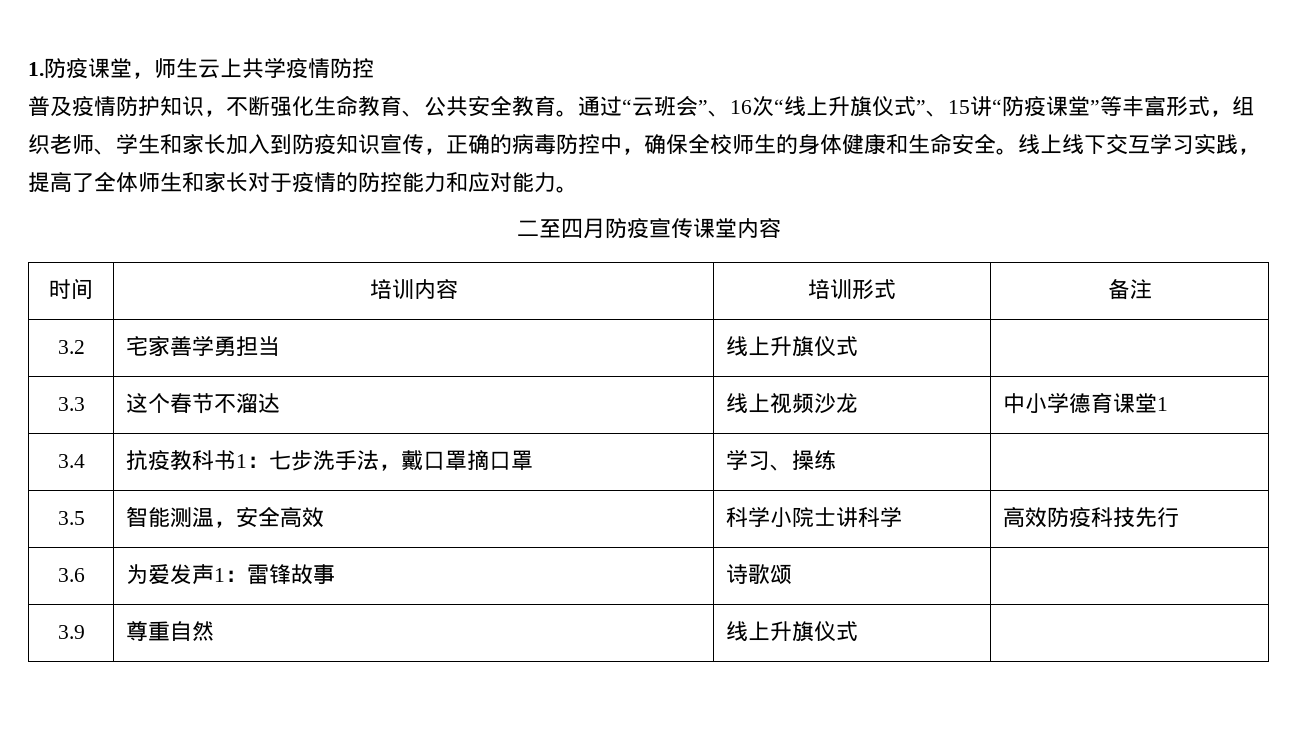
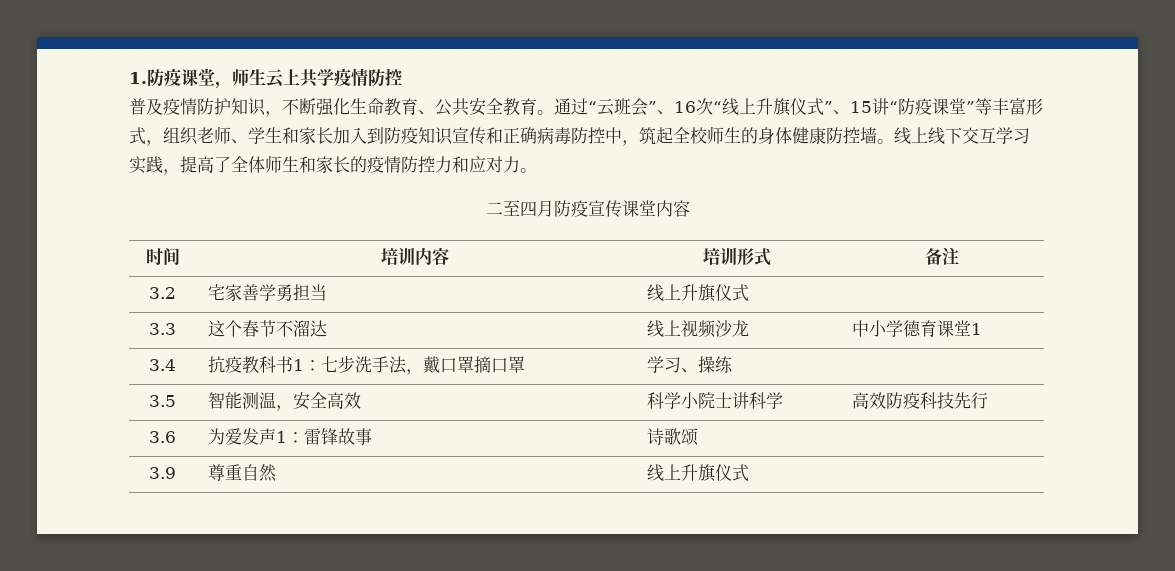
- 通过“云班会”、16次“线上升旗仪式”、15讲“防疫课堂”等丰富形式，组织老师、学生和家长加入到防疫知识宣传，正确的病毒防控中，确保全校师生的身体健康和生命安全。
+ 通过“云班会”、16次“线上升旗仪式”、15讲“防疫课堂”等丰富形式，组织老师、学生和家长加入到防疫知识宣传和正确病毒防控中，筑起全校师生的身体健康防控墙。
- 线上线下交互学习实践，提高了全体师生和家长对于疫情的防控能力和应对能力。
+ 线上线下交互学习实践，提高了全体师生和家长的疫情防控力和应对力。

